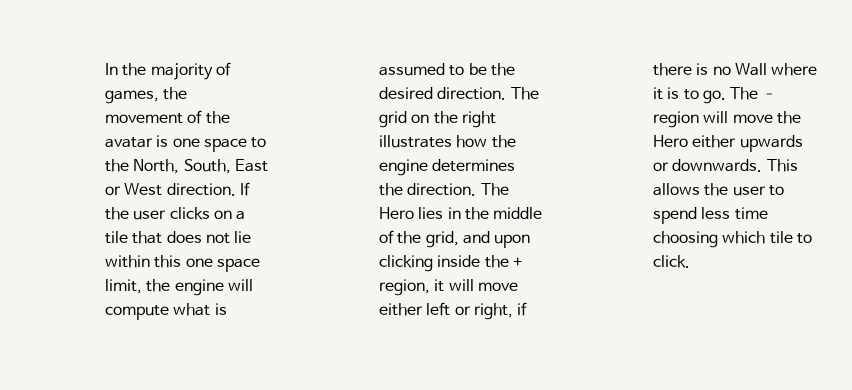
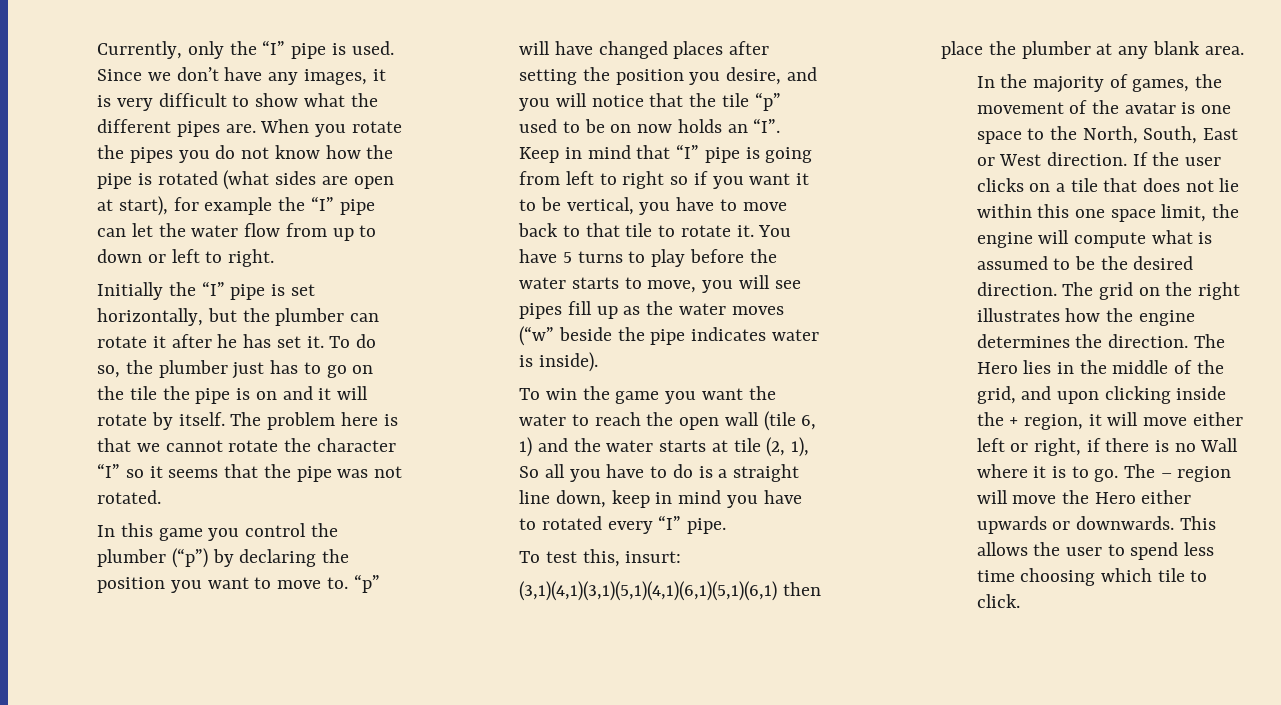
+ Currently, only the “I” pipe is used. Since we don’t have any images, it is very difficult to show what the different pipes are. When you rotate the pipes you do not know how the pipe is rotated (what sides are open at start), for example the “I” pipe can let the water flow from up to down or left to right.
+ Initially the “I” pipe is set horizontally, but the plumber can rotate it after he has set it. To do so, the plumber just has to go on the tile the pipe is on and it will rotate by itself. The problem here is that we cannot rotate the character “I” so it seems that the pipe was not rotated.
+ In this game you control the plumber (“p”) by declaring the position you want to move to. “p” will have changed places after setting the position you desire, and you will notice that the tile “p” used to be on now holds an “I”. Keep in mind that “I” pipe is going from left to right so if you want it to be vertical, you have to move back to that tile to rotate it. You have 5 turns to play before the water starts to move, you will see pipes fill up as the water moves (“w” beside the pipe indicates water is inside).
+ To win the game you want the water to reach the open wall (tile 6, 1) and the water starts at tile (2, 1), So all you have to do is a straight line down, keep in mind you have to rotated every “I” pipe.
+ To test this, insurt:
+ (3,1)(4,1)(3,1)(5,1)(4,1)(6,1)(5,1)(6,1) then place the plumber at any blank area.

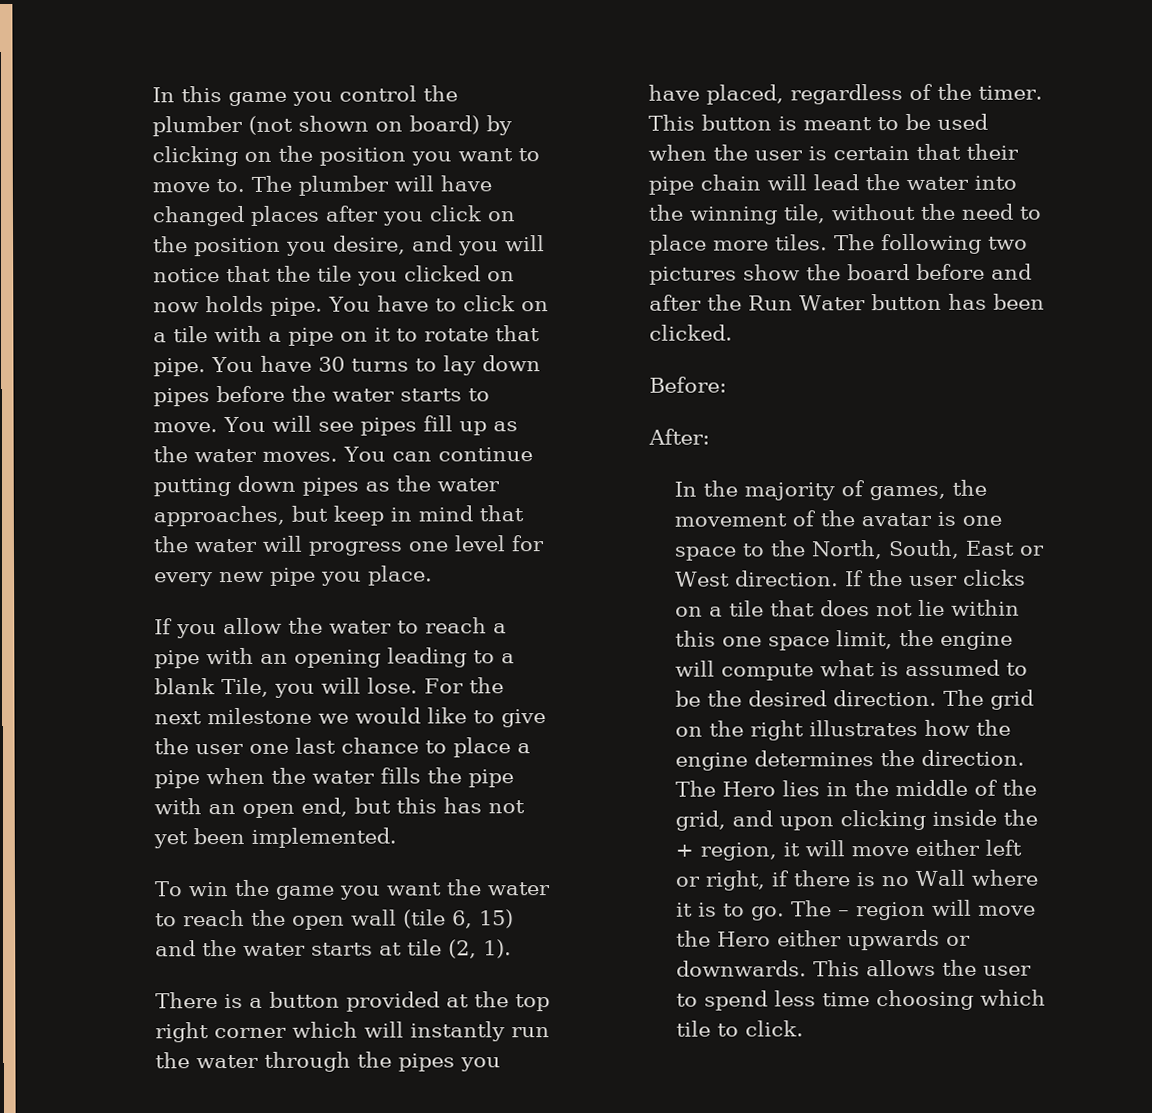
- Currently, only the “I” pipe is used. Since we don’t have any images, it is very difficult to show what the different pipes are. When you rotate the pipes you do not know how the pipe is rotated (what sides are open at start), for example the “I” pipe can let the water flow from up to down or left to right.
- Initially the “I” pipe is set horizontally, but the plumber can rotate it after he has set it. To do so, the plumber just has to go on the tile the pipe is on and it will rotate by itself. The problem here is that we cannot rotate the character “I” so it seems that the pipe was not rotated.
- In this game you control the plumber (“p”) by declaring the position you want to move to.
+ In this game you control the plumber (not shown on board) by clicking on the position you want to move to.
- “p” will have changed places after setting the position you desire, and you will notice that the tile “p” used to be on now holds an “I”. Keep in mind that “I” pipe is going from left to right so if you want it to be vertical, you have to move back to that tile to rotate it. You have 5 turns to play before the water starts to move, you will see pipes fill up as the water moves (“w” beside the pipe indicates water is inside).
+ The plumber will have changed places after you click on the position you desire, and you will notice that the tile you clicked on now holds pipe. You have to click on a tile with a pipe on it to rotate that pipe. You have 30 turns to lay down pipes before the water starts to move. You will see pipes fill up as the water moves. You can continue putting down pipes as the water approaches, but keep in mind that the water will progress one level for every new pipe you place.
+ If you allow the water to reach a pipe with an opening leading to a blank Tile, you will lose. For the next milestone we would like to give the user one last chance to place a pipe when the water fills the pipe with an open end, but this has not yet been implemented.
- To win the game you want the water to reach the open wall (tile 6, 1) and the water starts at tile (2, 1), So all you have to do is a straight line down, keep in mind you have to rotated every “I” pipe.
- To test this, insurt:
- (3,1)(4,1)(3,1)(5,1)(4,1)(6,1)(5,1)(6,1) then place the plumber at any blank area.
+ To win the game you want the water to reach the open wall (tile 6, 15) and the water starts at tile (2, 1).
+ There is a button provided at the top right corner which will instantly run the water through the pipes you have placed, regardless of the timer. This button is meant to be used when the user is certain that their pipe chain will lead the water into the winning tile, without the need to place more tiles. The following two pictures show the board before and after the Run Water button has been clicked.
+ Before:
+ After:

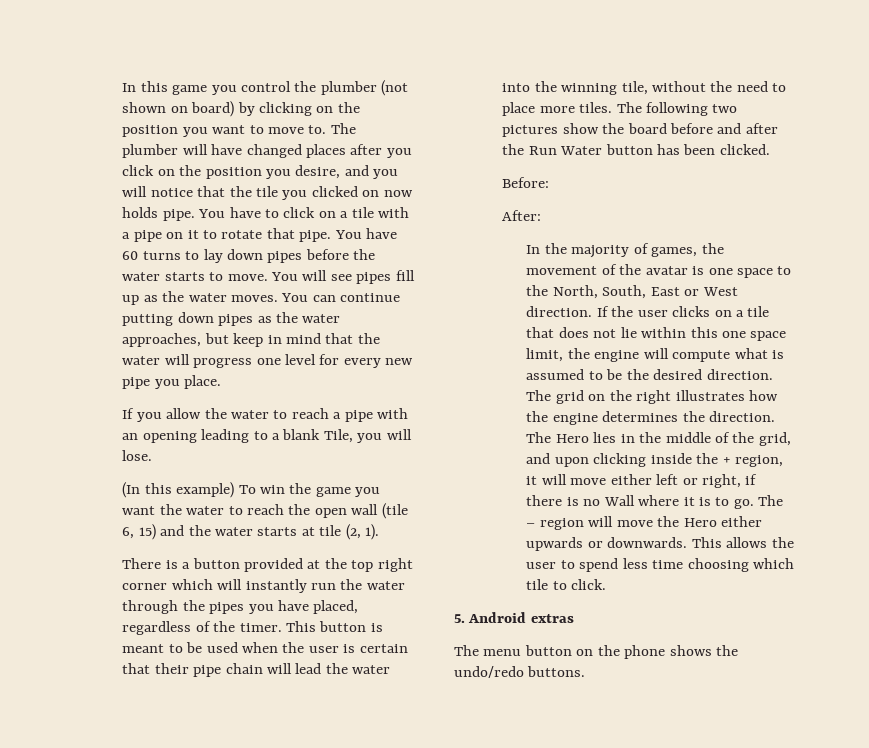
- You have 30 turns to lay down pipes before the water starts to move.
+ You have 60 turns to lay down pipes before the water starts to move.
- If you allow the water to reach a pipe with an opening leading to a blank Tile, you will lose. For the next milestone we would like to give the user one last chance to place a pipe when the water fills the pipe with an open end, but this has not yet been implemented.
- To win the game you want the water to reach the open wall (tile 6, 15) and the water starts at tile (2, 1).
+ If you allow the water to reach a pipe with an opening leading to a blank Tile, you will lose.
+ (In this example) To win the game you want the water to reach the open wall (tile 6, 15) and the water starts at tile (2, 1).
+ 5. Android extras
+ The menu button on the phone shows the undo/redo buttons.

